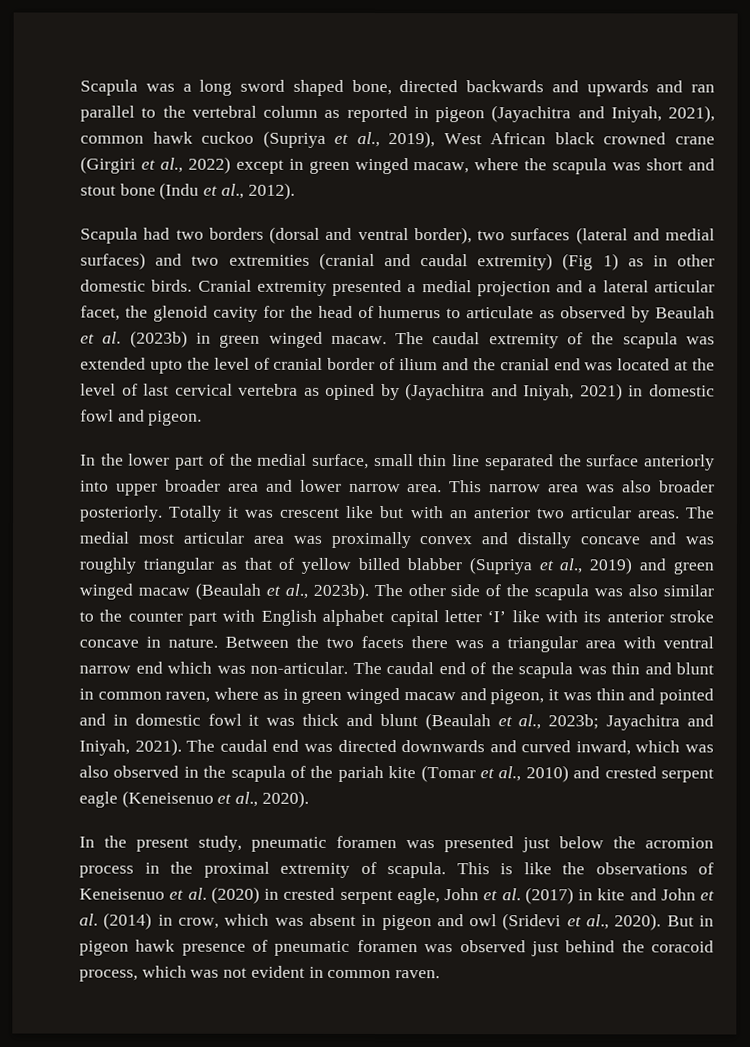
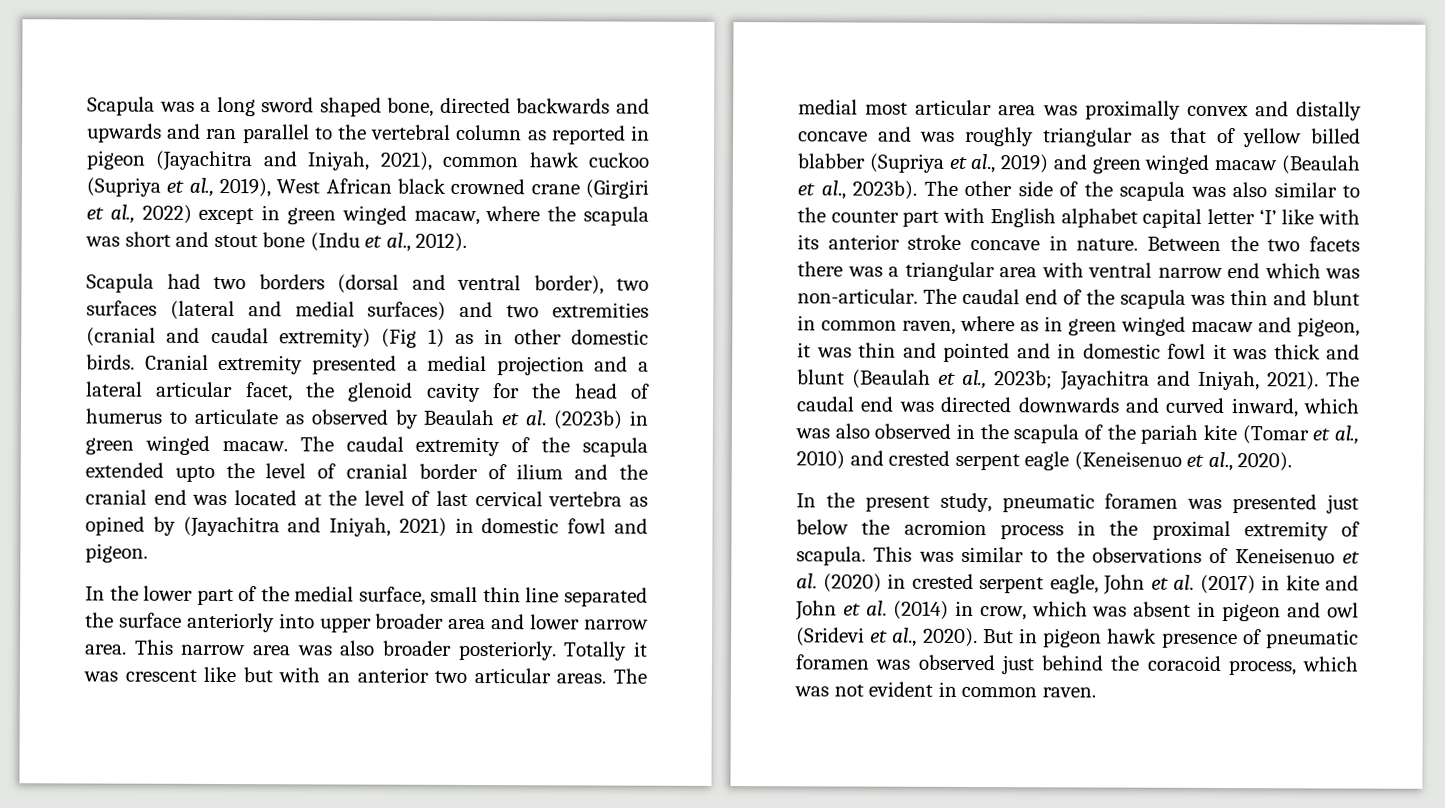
- The caudal extremity of the scapula was extended upto the level of cranial border of ilium and the cranial end was located at the level of last cervical vertebra as opined by (Jayachitra and Iniyah, 2021) in domestic fowl and pigeon.
+ The caudal extremity of the scapula extended upto the level of cranial border of ilium and the cranial end was located at the level of last cervical vertebra as opined by (Jayachitra and Iniyah, 2021) in domestic fowl and pigeon.
- This is like the observations of Keneisenuo et al. (2020) in crested serpent eagle, John et al. (2017) in kite and John et al. (2014) in crow, which was absent in pigeon and owl (Sridevi et al., 2020).
+ This was similar to the observations of Keneisenuo et al. (2020) in crested serpent eagle, John et al. (2017) in kite and John et al. (2014) in crow, which was absent in pigeon and owl (Sridevi et al., 2020).

